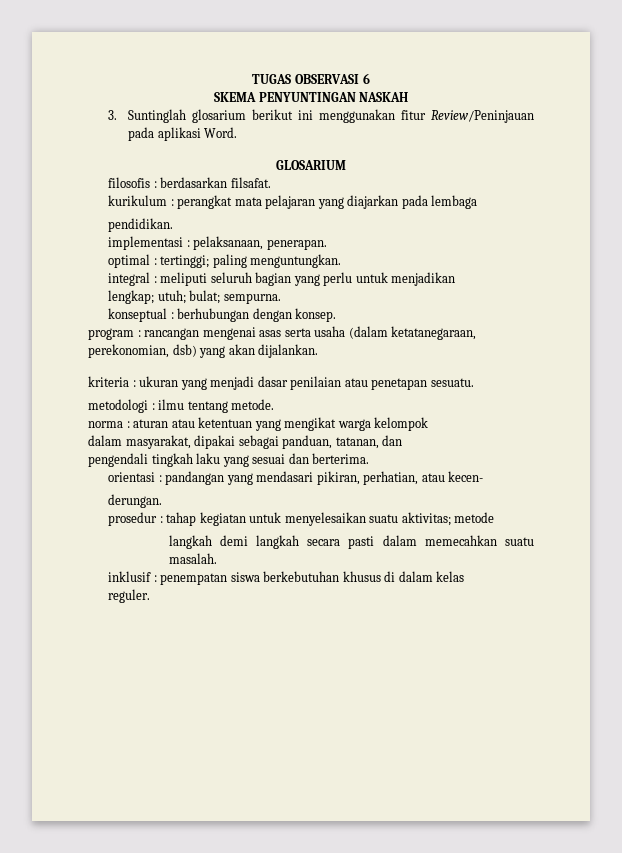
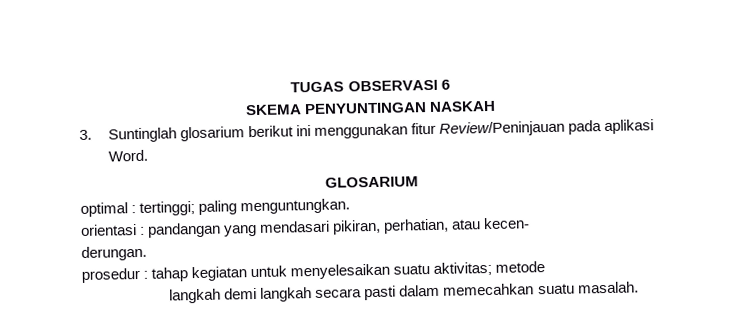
- filosofis : berdasarkan filsafat.
- kurikulum : perangkat mata pelajaran yang diajarkan pada lembaga
- pendidikan.
- implementasi : pelaksanaan, penerapan.
- integral : meliputi seluruh bagian yang perlu untuk menjadikan
- lengkap; utuh; bulat; sempurna.
- konseptual : berhubungan dengan konsep.
- program : rancangan mengenai asas serta usaha (dalam ketatanegaraan, perekonomian, dsb) yang akan dijalankan.
- kriteria : ukuran yang menjadi dasar penilaian atau penetapan sesuatu.
- metodologi : ilmu tentang metode.
- norma : aturan atau ketentuan yang mengikat warga kelompok
- dalam masyarakat, dipakai sebagai panduan, tatanan, dan
- pengendali tingkah laku yang sesuai dan berterima.
- inklusif : penempatan siswa berkebutuhan khusus di dalam kelas
- reguler.

